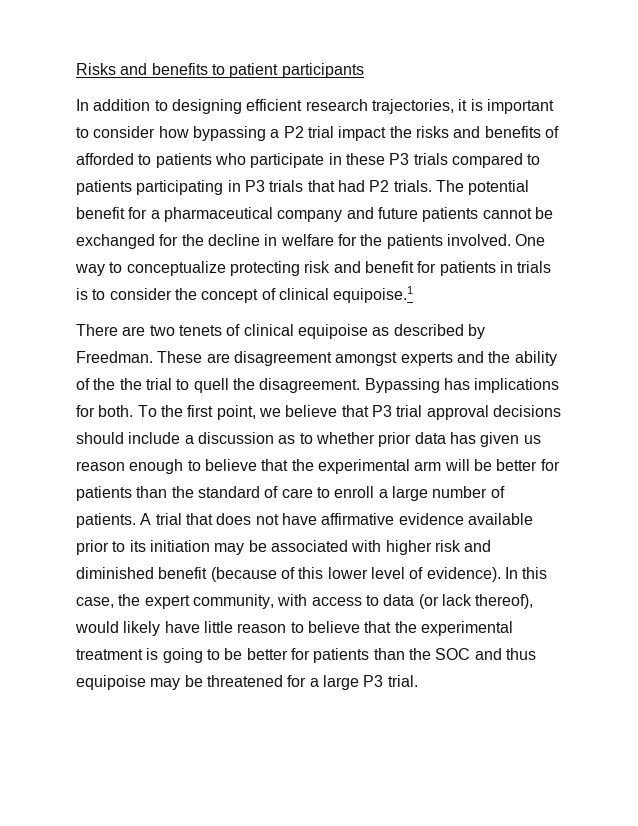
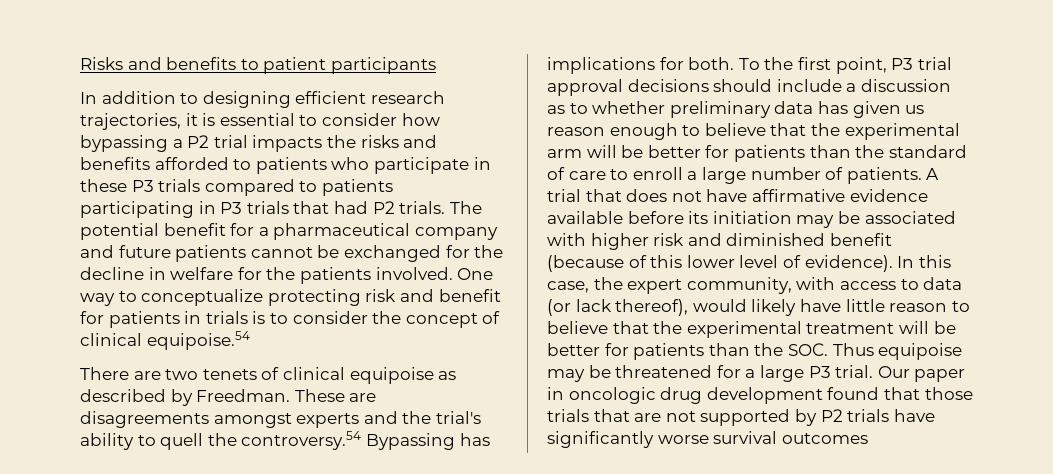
- In addition to designing efficient research trajectories, it is important to consider how bypassing a P2 trial impact the risks and benefits of afforded to patients who participate in these P3 trials compared to patients participating in P3 trials that had P2 trials.
+ In addition to designing efficient research trajectories, it is essential to consider how bypassing a P2 trial impacts the risks and benefits afforded to patients who participate in these P3 trials compared to patients participating in P3 trials that had P2 trials.
- One way to conceptualize protecting risk and benefit for patients in trials is to consider the concept of clinical equipoise.1
+ One way to conceptualize protecting risk and benefit for patients in trials is to consider the concept of clinical equipoise.54
- These are disagreement amongst experts and the ability of the the trial to quell the disagreement. Bypassing has implications for both.
+ These are disagreements amongst experts and the trial's ability to quell the controversy.54 Bypassing has implications for both.
- To the first point, we believe that P3 trial approval decisions should include a discussion as to whether prior data has given us reason enough to believe that the experimental arm will be better for patients than the standard of care to enroll a large number of patients.
+ To the first point, P3 trial approval decisions should include a discussion as to whether preliminary data has given us reason enough to believe that the experimental arm will be better for patients than the standard of care to enroll a large number of patients.
- A trial that does not have affirmative evidence available prior to its initiation may be associated with higher risk and diminished benefit (because of this lower level of evidence).
+ A trial that does not have affirmative evidence available before its initiation may be associated with higher risk and diminished benefit (because of this lower level of evidence).
- In this case, the expert community, with access to data (or lack thereof), would likely have little reason to believe that the experimental treatment is going to be better for patients than the SOC and thus equipoise may be threatened for a large P3 trial.
+ In this case, the expert community, with access to data (or lack thereof), would likely have little reason to believe that the experimental treatment will be better for patients than the SOC. Thus equipoise may be threatened for a large P3 trial.
+ Our paper in oncologic drug development found that those trials that are not supported by P2 trials have significantly worse survival outcomes

